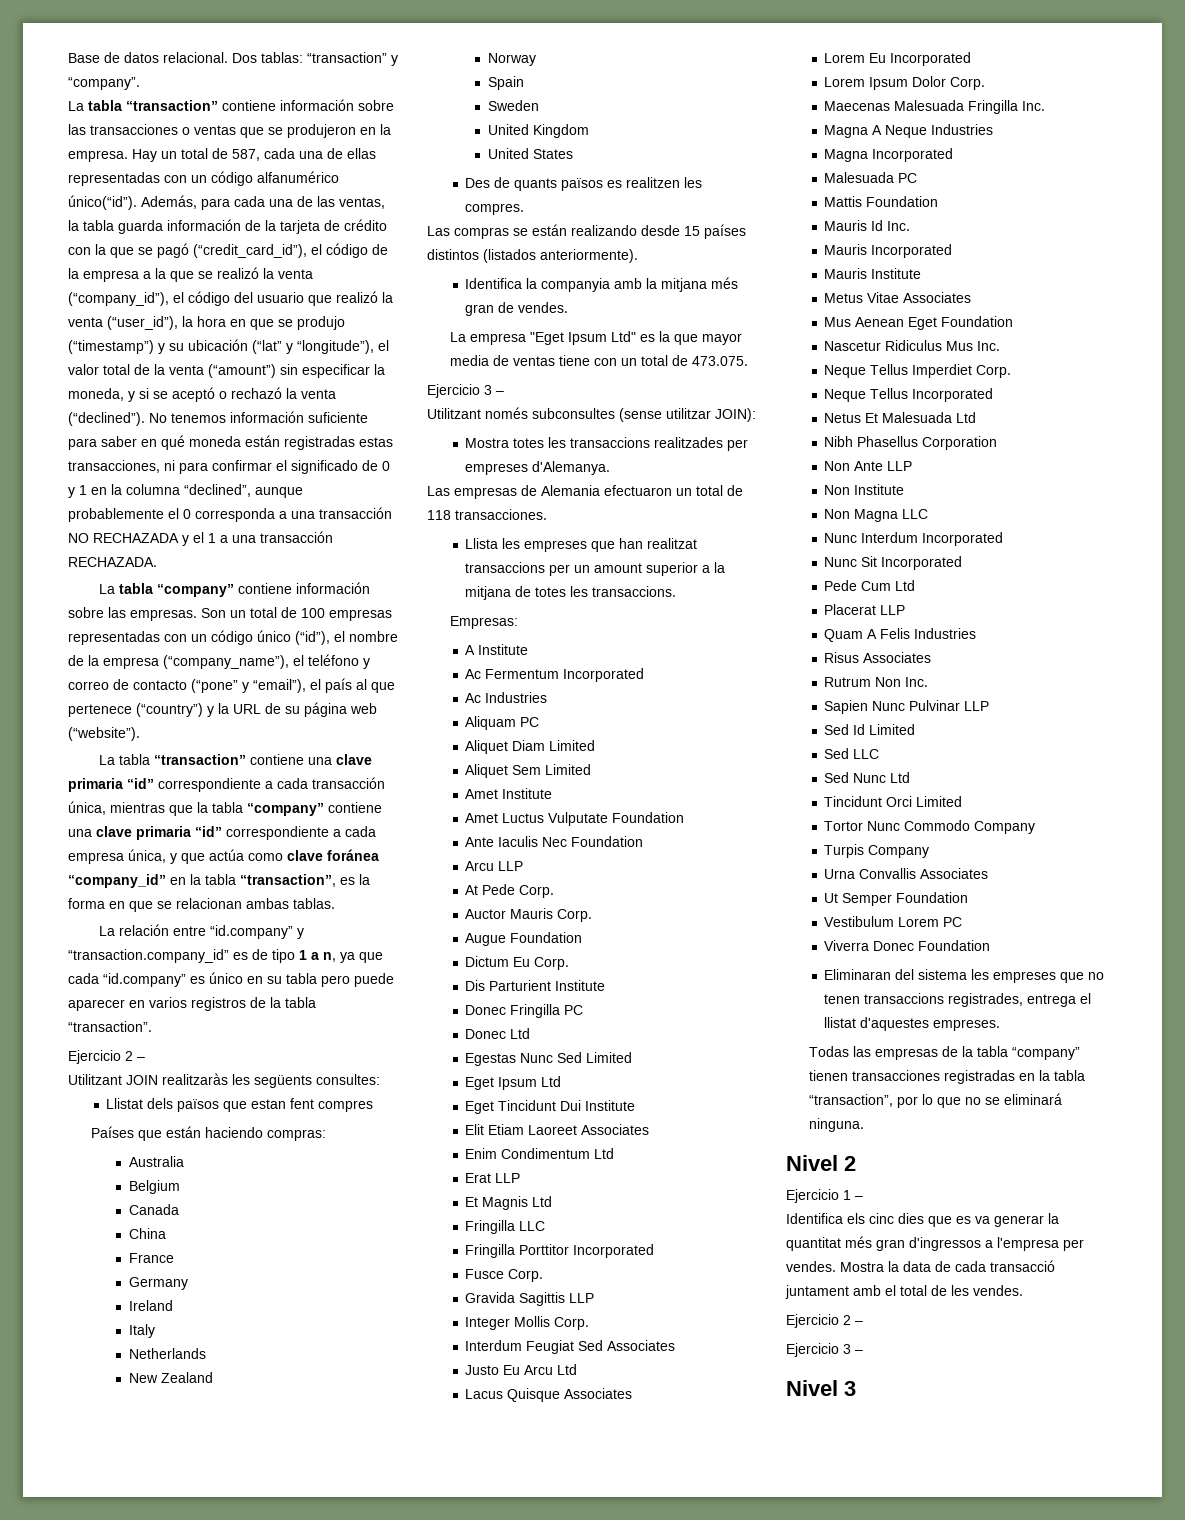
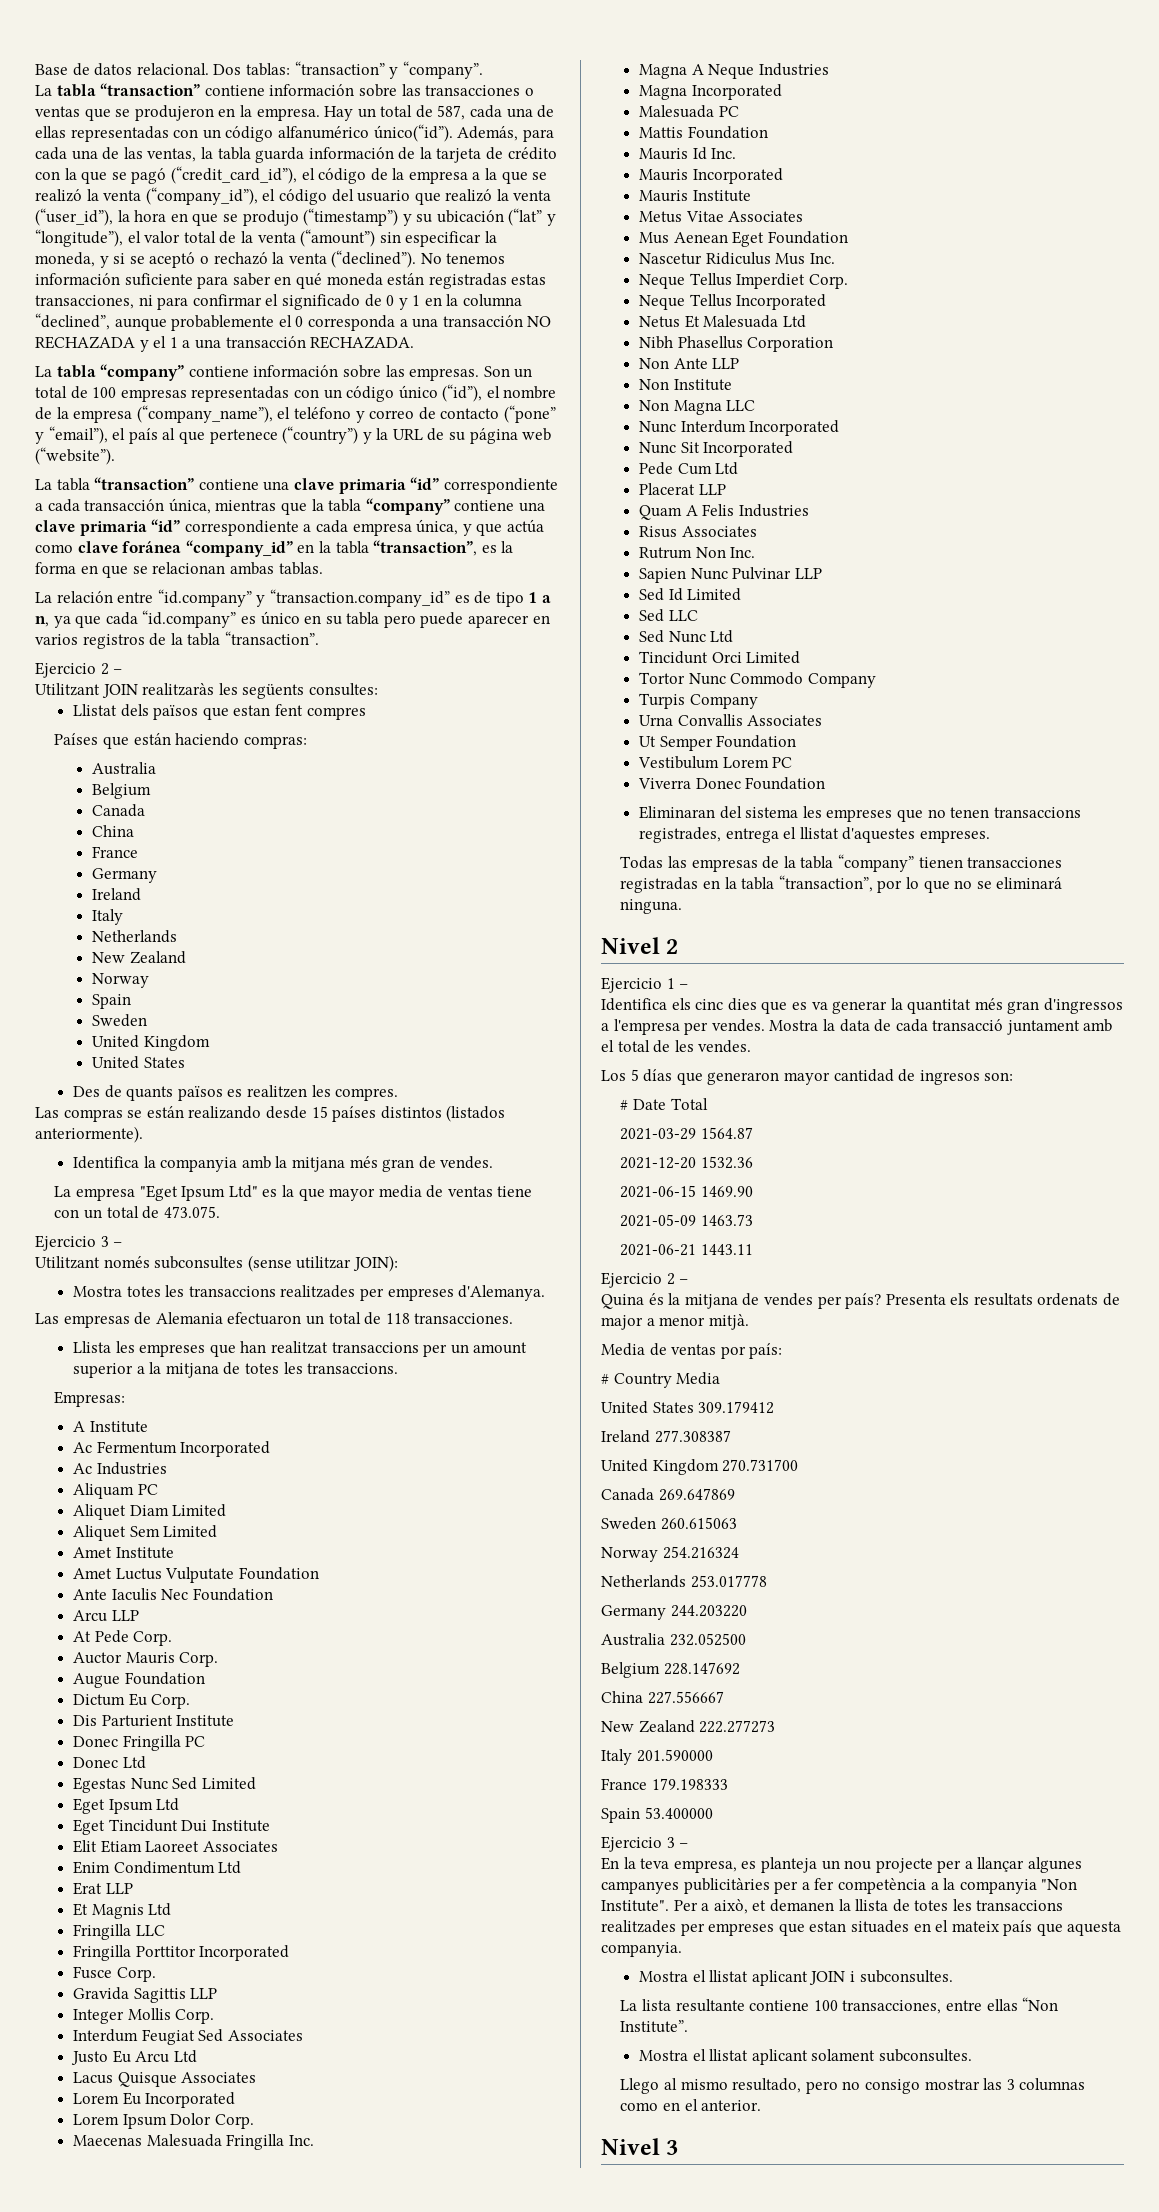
  Mostra la data de cada transacció juntament amb el total de les vendes.
+ Los 5 días que generaron mayor cantidad de ingresos son:
+ # Date Total
+ 2021-03-29 1564.87
+ 2021-12-20 1532.36
+ 2021-06-15 1469.90
+ 2021-05-09 1463.73
+ 2021-06-21 1443.11
  Ejercicio 2 –
+ Quina és la mitjana de vendes per país? Presenta els resultats ordenats de major a menor mitjà.
+ Media de ventas por país:
+ # Country Media
+ United States 309.179412
+ Ireland 277.308387
+ United Kingdom 270.731700
+ Canada 269.647869
+ Sweden 260.615063
+ Norway 254.216324
+ Netherlands 253.017778
+ Germany 244.203220
+ Australia 232.052500
+ Belgium 228.147692
+ China 227.556667
+ New Zealand 222.277273
+ Italy 201.590000
+ France 179.198333
+ Spain 53.400000
  Ejercicio 3 –
+ En la teva empresa, es planteja un nou projecte per a llançar algunes campanyes publicitàries per a fer competència a la companyia "Non Institute". Per a això, et demanen la llista de totes les transaccions realitzades per empreses que estan situades en el mateix país que aquesta companyia.
+ Mostra el llistat aplicant JOIN i subconsultes.
+ La lista resultante contiene 100 transacciones, entre ellas “Non Institute”.
+ Mostra el llistat aplicant solament subconsultes.
+ Llego al mismo resultado, pero no consigo mostrar las 3 columnas como en el anterior.

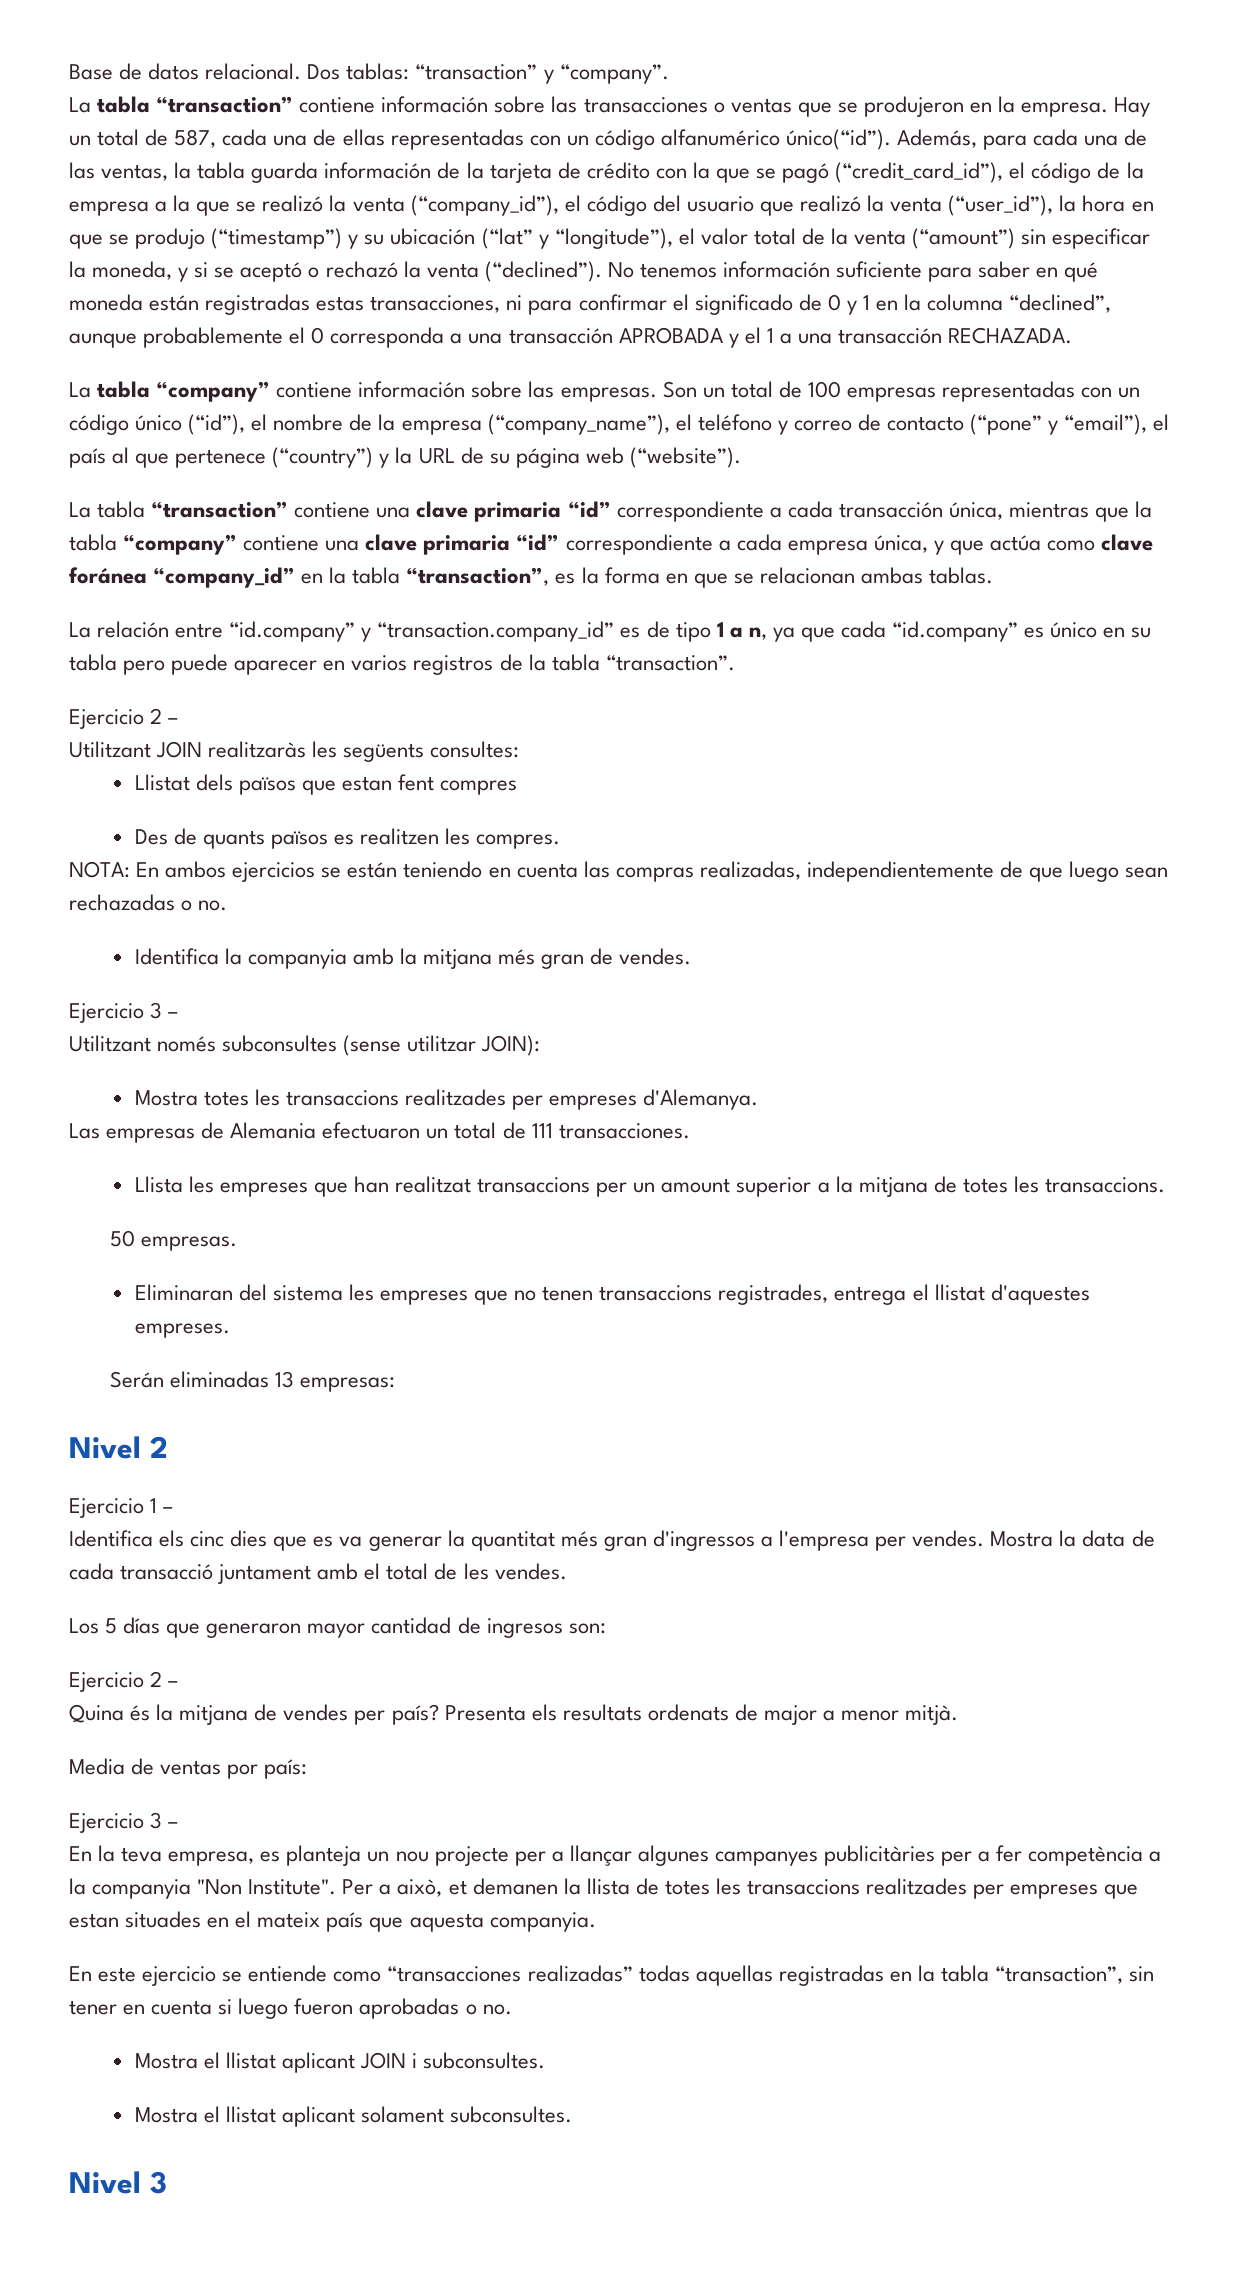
- No tenemos información suficiente para saber en qué moneda están registradas estas transacciones, ni para confirmar el significado de 0 y 1 en la columna “declined”, aunque probablemente el 0 corresponda a una transacción NO RECHAZADA y el 1 a una transacción RECHAZADA.
+ No tenemos información suficiente para saber en qué moneda están registradas estas transacciones, ni para confirmar el significado de 0 y 1 en la columna “declined”, aunque probablemente el 0 corresponda a una transacción APROBADA y el 1 a una transacción RECHAZADA.
- Países que están haciendo compras:
- Australia
- Belgium
- Canada
- China
- France
- Germany
- Ireland
- Italy
- Netherlands
- New Zealand
- Norway
- Spain
- Sweden
- United Kingdom
- United States
- Las compras se están realizando desde 15 países distintos (listados anteriormente).
+ NOTA: En ambos ejercicios se están teniendo en cuenta las compras realizadas, independientemente de que luego sean rechazadas o no.
- La empresa "Eget Ipsum Ltd" es la que mayor media de ventas tiene con un total de 473.075.
- Las empresas de Alemania efectuaron un total de 118 transacciones.
+ Las empresas de Alemania efectuaron un total de 111 transacciones.
- Empresas:
- A Institute
- Ac Fermentum Incorporated
- Ac Industries
- Aliquam PC
- Aliquet Diam Limited
- Aliquet Sem Limited
- Amet Institute
- Amet Luctus Vulputate Foundation
- Ante Iaculis Nec Foundation
- Arcu LLP
- At Pede Corp.
- Auctor Mauris Corp.
- Augue Foundation
- Dictum Eu Corp.
- Dis Parturient Institute
- Donec Fringilla PC
- Donec Ltd
- Egestas Nunc Sed Limited
- Eget Ipsum Ltd
- Eget Tincidunt Dui Institute
- Elit Etiam Laoreet Associates
- Enim Condimentum Ltd
- Erat LLP
- Et Magnis Ltd
- Fringilla LLC
- Fringilla Porttitor Incorporated
- Fusce Corp.
- Gravida Sagittis LLP
- Integer Mollis Corp.
- Interdum Feugiat Sed Associates
- Justo Eu Arcu Ltd
- Lacus Quisque Associates
- Lorem Eu Incorporated
- Lorem Ipsum Dolor Corp.
- Maecenas Malesuada Fringilla Inc.
- Magna A Neque Industries
- Magna Incorporated
- Malesuada PC
- Mattis Foundation
- Mauris Id Inc.
- Mauris Incorporated
- Mauris Institute
- Metus Vitae Associates
- Mus Aenean Eget Foundation
- Nascetur Ridiculus Mus Inc.
- Neque Tellus Imperdiet Corp.
- Neque Tellus Incorporated
- Netus Et Malesuada Ltd
- Nibh Phasellus Corporation
- Non Ante LLP
- Non Institute
- Non Magna LLC
- Nunc Interdum Incorporated
- Nunc Sit Incorporated
- Pede Cum Ltd
- Placerat LLP
- Quam A Felis Industries
- Risus Associates
- Rutrum Non Inc.
- Sapien Nunc Pulvinar LLP
- Sed Id Limited
- Sed LLC
- Sed Nunc Ltd
- Tincidunt Orci Limited
- Tortor Nunc Commodo Company
- Turpis Company
- Urna Convallis Associates
- Ut Semper Foundation
- Vestibulum Lorem PC
- Viverra Donec Foundation
+ 50 empresas.
- Todas las empresas de la tabla “company” tienen transacciones registradas en la tabla “transaction”, por lo que no se eliminará ninguna.
+ Serán eliminadas 13 empresas:
- # Date Total
- 2021-03-29 1564.87
- 2021-12-20 1532.36
- 2021-06-15 1469.90
- 2021-05-09 1463.73
- 2021-06-21 1443.11
- # Country Media
- United States 309.179412
- Ireland 277.308387
- United Kingdom 270.731700
- Canada 269.647869
- Sweden 260.615063
- Norway 254.216324
- Netherlands 253.017778
- Germany 244.203220
- Australia 232.052500
- Belgium 228.147692
- China 227.556667
- New Zealand 222.277273
- Italy 201.590000
- France 179.198333
- Spain 53.400000
+ En este ejercicio se entiende como “transacciones realizadas” todas aquellas registradas en la tabla “transaction”, sin tener en cuenta si luego fueron aprobadas o no.
- La lista resultante contiene 100 transacciones, entre ellas “Non Institute”.
- Llego al mismo resultado, pero no consigo mostrar las 3 columnas como en el anterior.

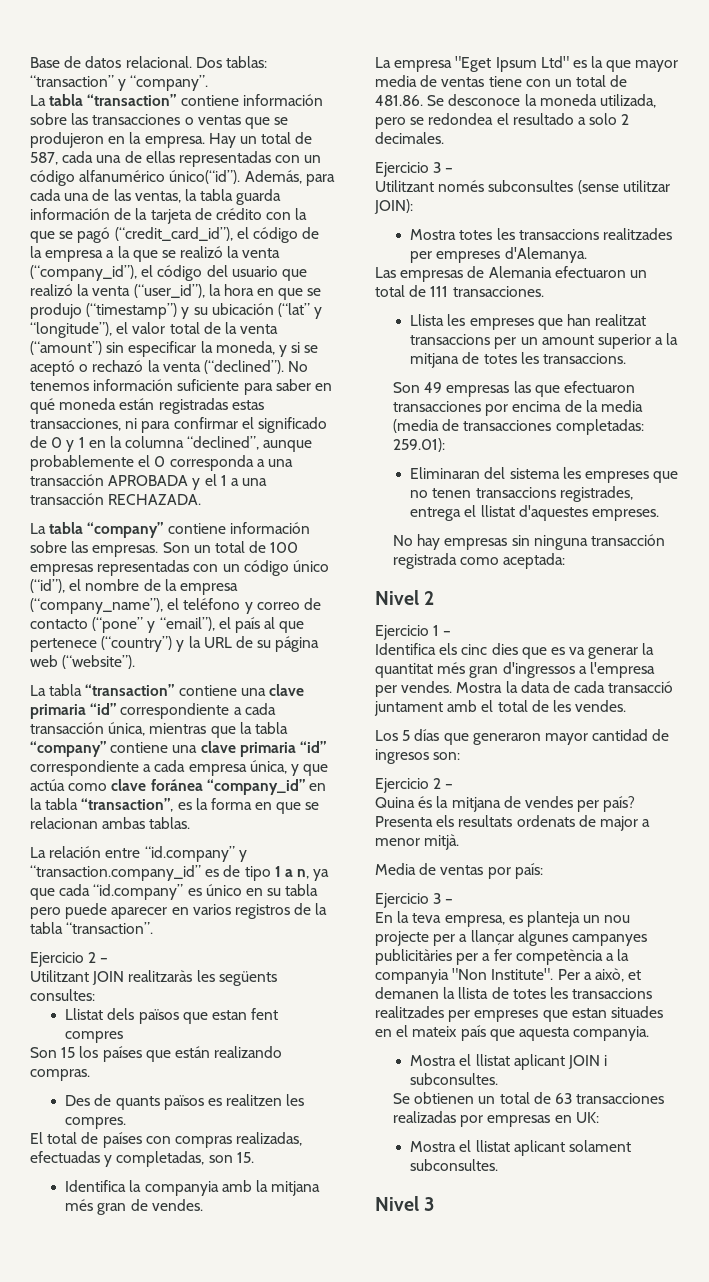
+ Son 15 los países que están realizando compras.
- NOTA: En ambos ejercicios se están teniendo en cuenta las compras realizadas, independientemente de que luego sean rechazadas o no.
+ El total de países con compras realizadas, efectuadas y completadas, son 15.
+ La empresa "Eget Ipsum Ltd" es la que mayor media de ventas tiene con un total de 481.86. Se desconoce la moneda utilizada, pero se redondea el resultado a solo 2 decimales.
- 50 empresas.
+ Son 49 empresas las que efectuaron transacciones por encima de la media (media de transacciones completadas: 259.01):
- Serán eliminadas 13 empresas:
+ No hay empresas sin ninguna transacción registrada como aceptada:
- En este ejercicio se entiende como “transacciones realizadas” todas aquellas registradas en la tabla “transaction”, sin tener en cuenta si luego fueron aprobadas o no.
+ Se obtienen un total de 63 transacciones realizadas por empresas en UK:

